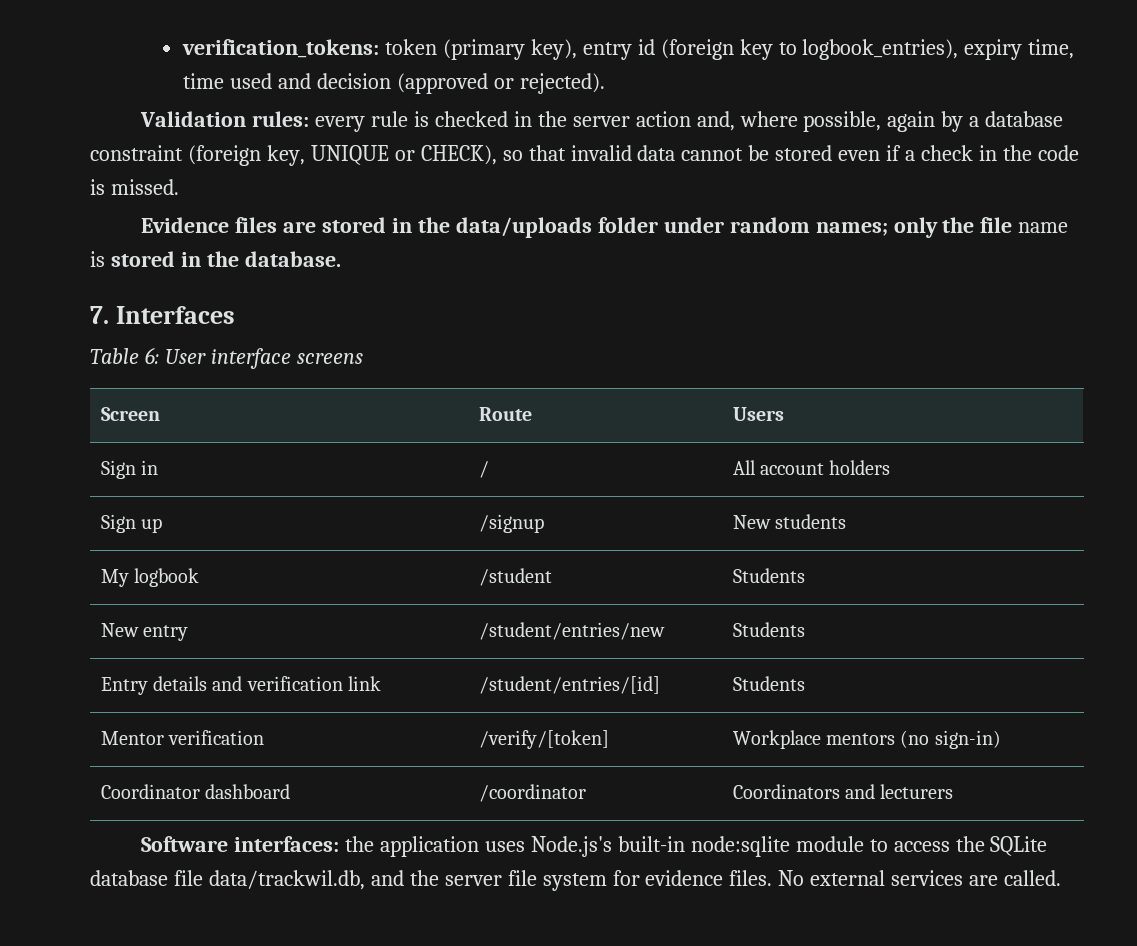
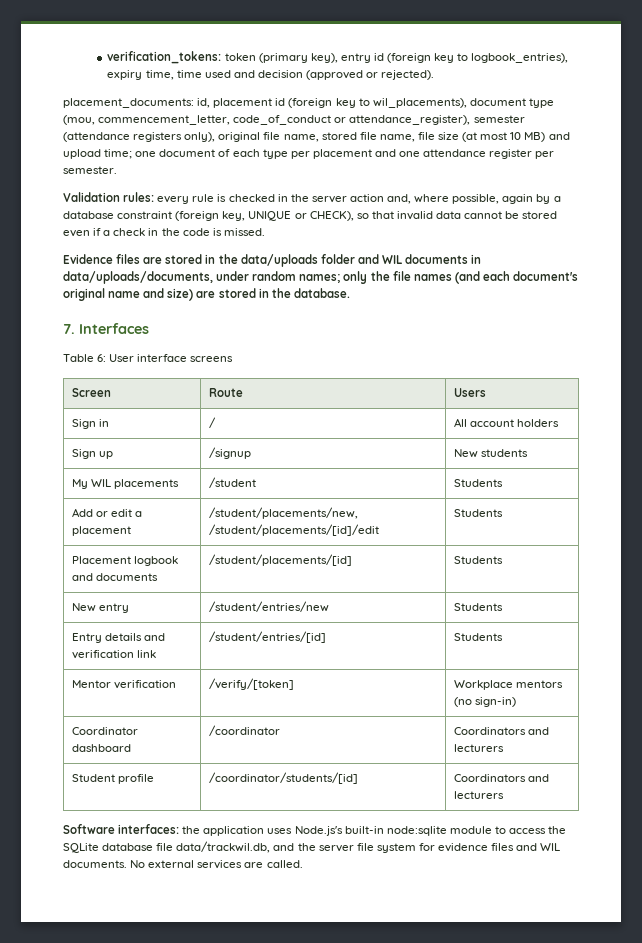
+ placement_documents: id, placement id (foreign key to wil_placements), document type (mou, commencement_letter, code_of_conduct or attendance_register), semester (attendance registers only), original file name, stored file name, file size (at most 10 MB) and upload time; one document of each type per placement and one attendance register per semester.
- Evidence files are stored in the data/uploads folder under random names; only the file name is stored in the database.
+ Evidence files are stored in the data/uploads folder and WIL documents in data/uploads/documents, under random names; only the file names (and each document's original name and size) are stored in the database.
- My logbook | /student | Students
+ My WIL placements | /student | Students
+ Add or edit a placement | /student/placements/new, /student/placements/[id]/edit | Students
+ Placement logbook and documents | /student/placements/[id] | Students
+ Student profile | /coordinator/students/[id] | Coordinators and lecturers
- Software interfaces: the application uses Node.js's built-in node:sqlite module to access the SQLite database file data/trackwil.db, and the server file system for evidence files.
+ Software interfaces: the application uses Node.js's built-in node:sqlite module to access the SQLite database file data/trackwil.db, and the server file system for evidence files and WIL documents.

